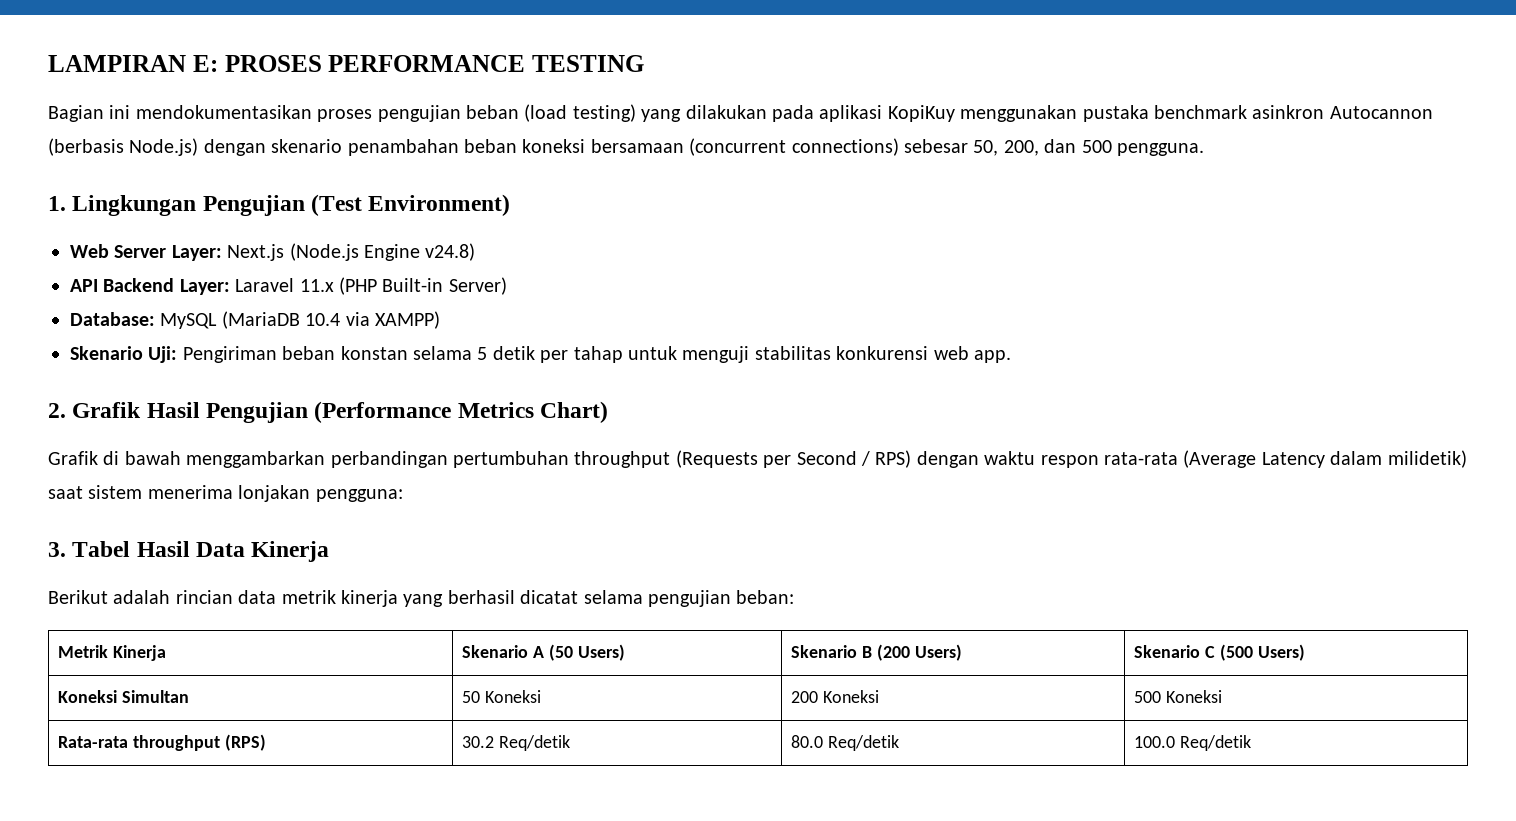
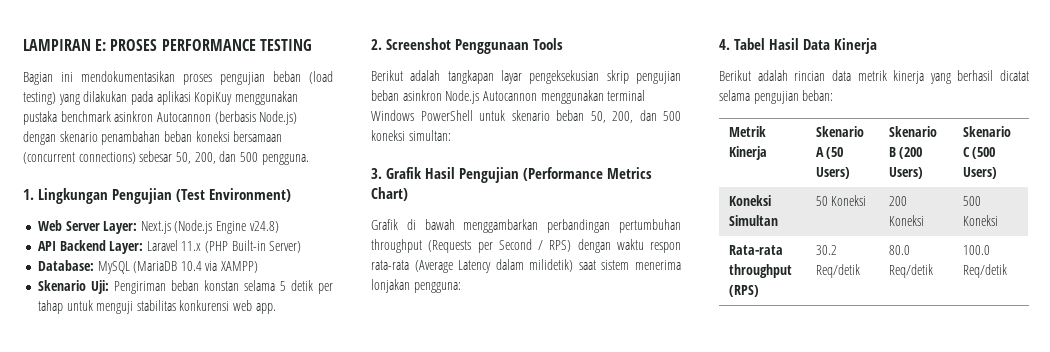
- 2. Grafik Hasil Pengujian (Performance Metrics Chart)
+ 2. Screenshot Penggunaan Tools
+ Berikut adalah tangkapan layar pengeksekusian skrip pengujian beban asinkron Node.js Autocannon menggunakan terminal Windows PowerShell untuk skenario beban 50, 200, dan 500 koneksi simultan:
+ 3. Grafik Hasil Pengujian (Performance Metrics Chart)
- 3. Tabel Hasil Data Kinerja
+ 4. Tabel Hasil Data Kinerja

